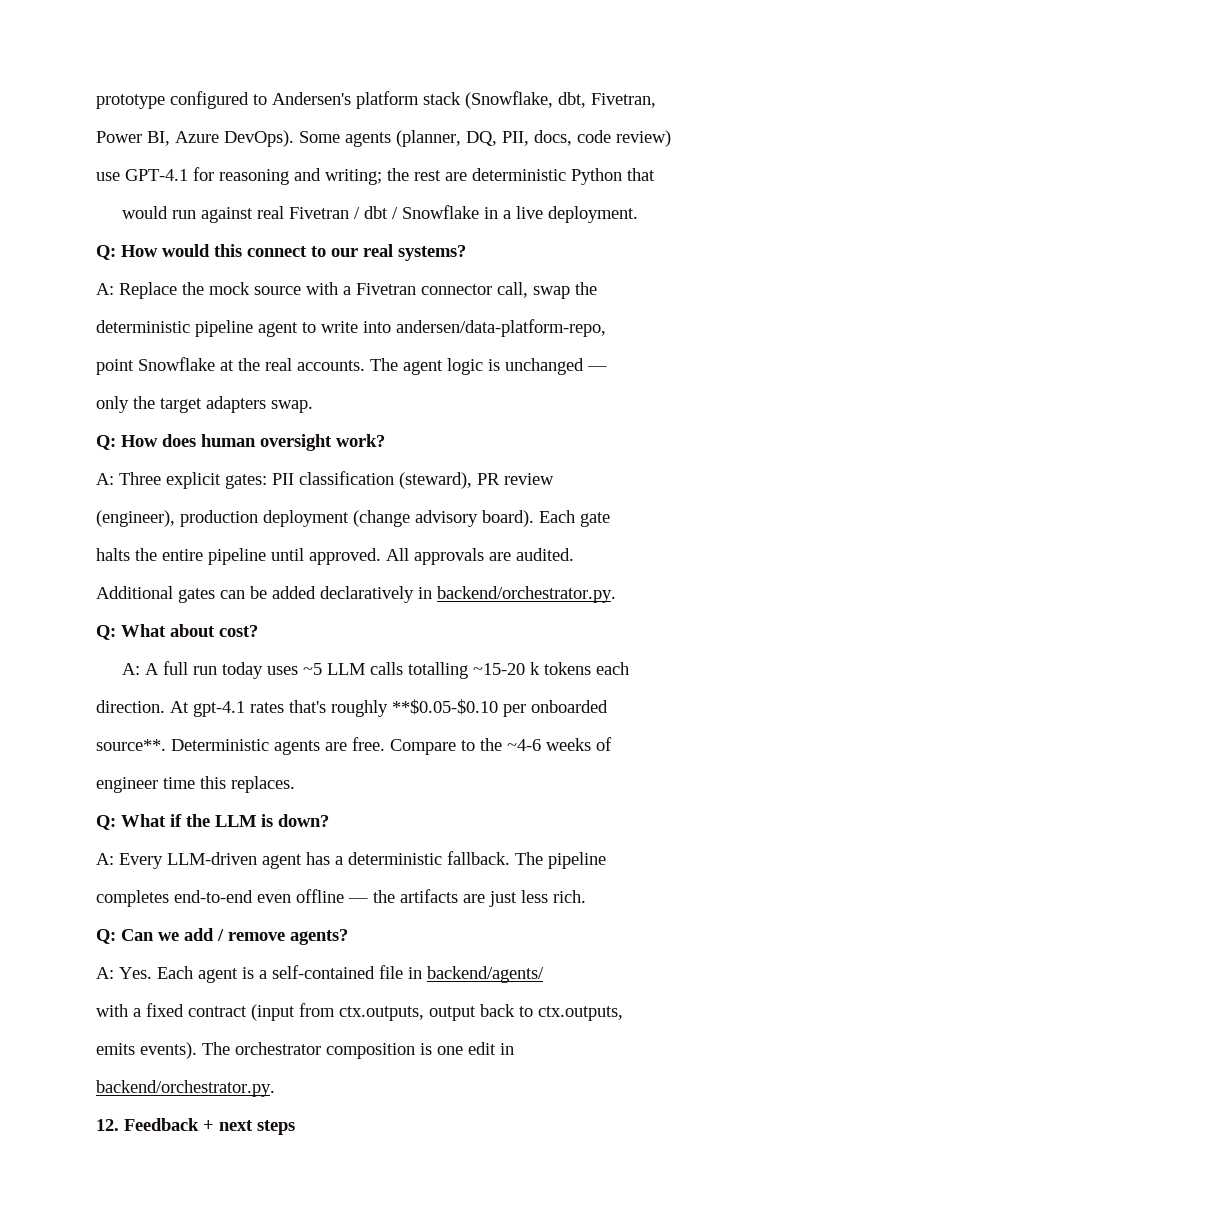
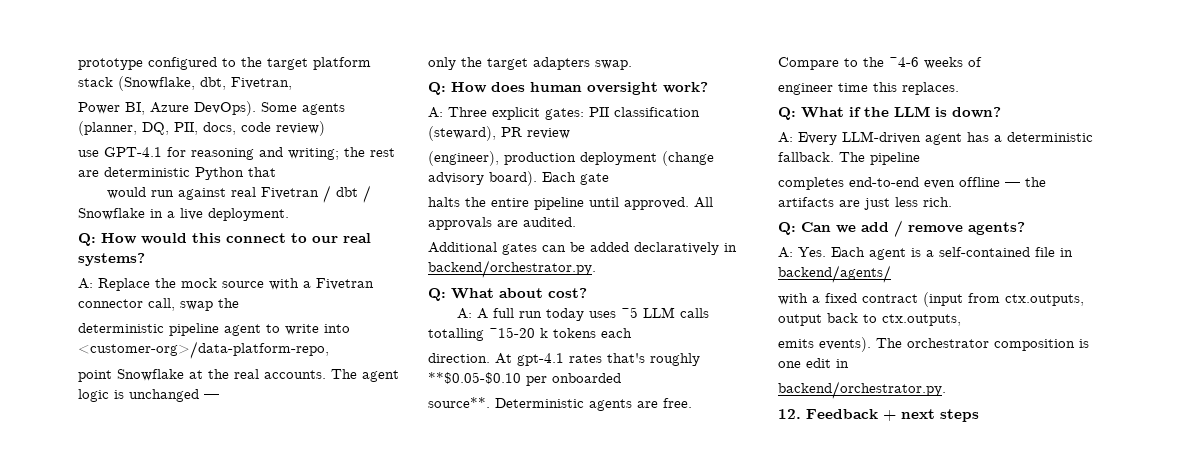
- prototype configured to Andersen's platform stack (Snowflake, dbt, Fivetran,
+ prototype configured to the target platform stack (Snowflake, dbt, Fivetran,
- deterministic pipeline agent to write into andersen/data-platform-repo,
+ deterministic pipeline agent to write into <customer-org>/data-platform-repo,

